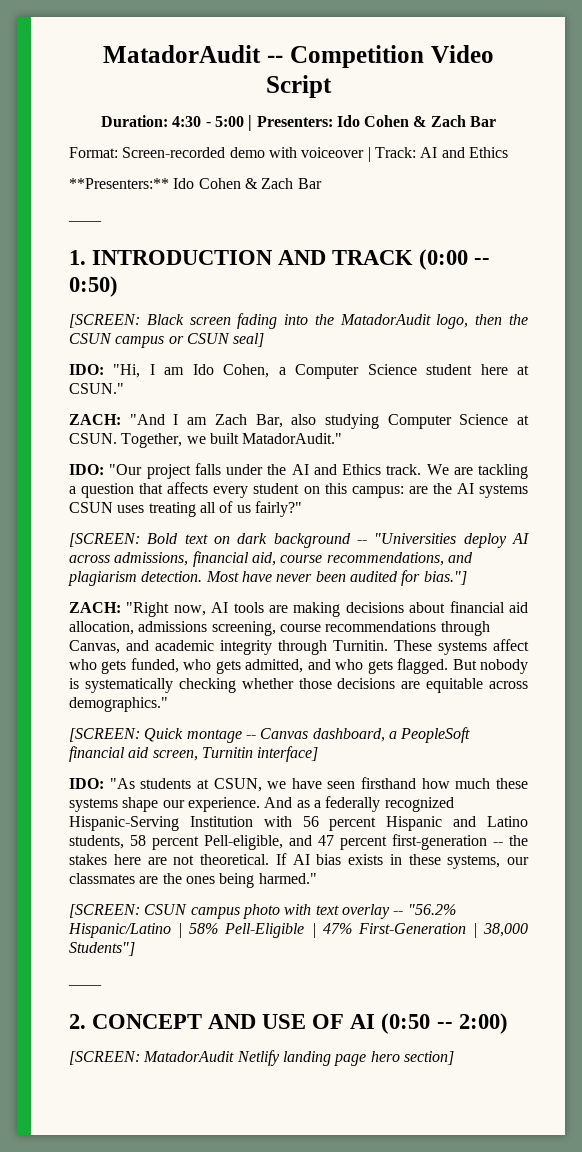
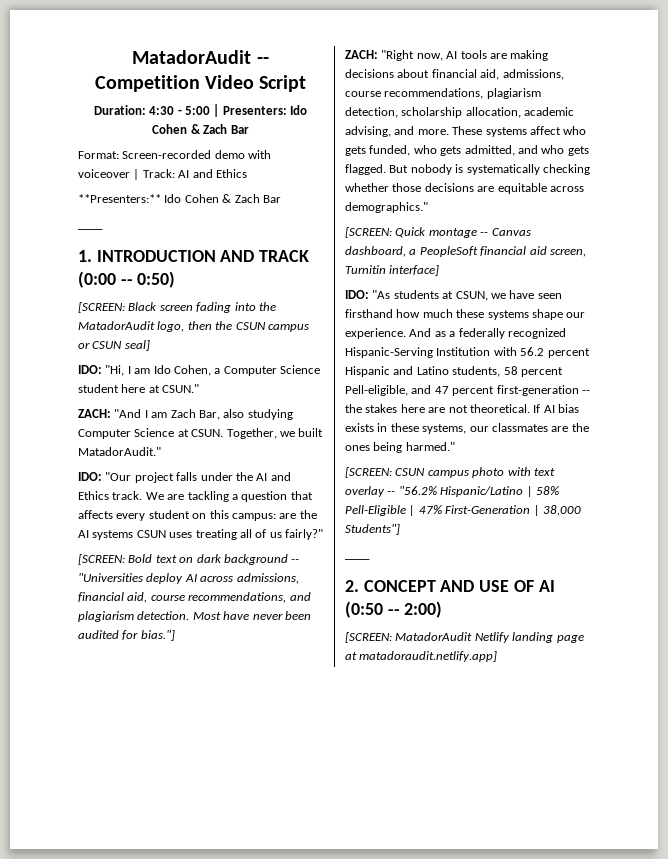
- ZACH: "Right now, AI tools are making decisions about financial aid allocation, admissions screening, course recommendations through Canvas, and academic integrity through Turnitin.
+ ZACH: "Right now, AI tools are making decisions about financial aid, admissions, course recommendations, plagiarism detection, scholarship allocation, academic advising, and more.
- And as a federally recognized Hispanic-Serving Institution with 56 percent Hispanic and Latino students, 58 percent Pell-eligible, and 47 percent first-generation -- the stakes here are not theoretical.
+ And as a federally recognized Hispanic-Serving Institution with 56.2 percent Hispanic and Latino students, 58 percent Pell-eligible, and 47 percent first-generation -- the stakes here are not theoretical.
- [SCREEN: MatadorAudit Netlify landing page hero section]
+ [SCREEN: MatadorAudit Netlify landing page at matadoraudit.netlify.app]

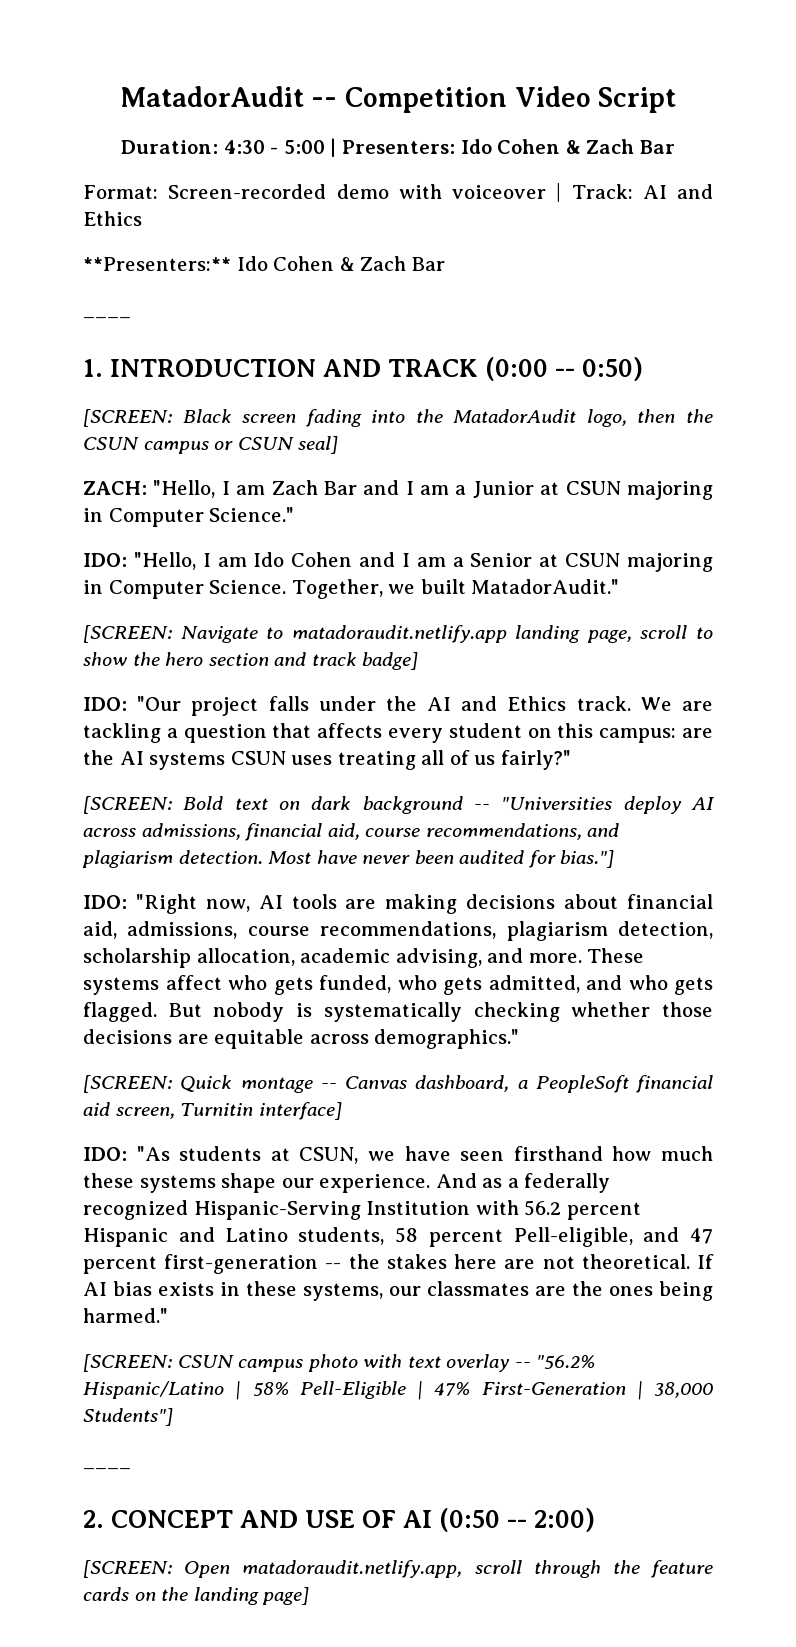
- IDO: "Hi, I am Ido Cohen, a Computer Science student here at CSUN."
- ZACH: "And I am Zach Bar, also studying Computer Science at CSUN. Together, we built MatadorAudit."
+ ZACH: "Hello, I am Zach Bar and I am a Junior at CSUN majoring in Computer Science."
+ IDO: "Hello, I am Ido Cohen and I am a Senior at CSUN majoring in Computer Science. Together, we built MatadorAudit."
+ [SCREEN: Navigate to matadoraudit.netlify.app landing page, scroll to show the hero section and track badge]
- ZACH: "Right now, AI tools are making decisions about financial aid, admissions, course recommendations, plagiarism detection, scholarship allocation, academic advising, and more.
+ IDO: "Right now, AI tools are making decisions about financial aid, admissions, course recommendations, plagiarism detection, scholarship allocation, academic advising, and more.
- [SCREEN: MatadorAudit Netlify landing page at matadoraudit.netlify.app]
+ [SCREEN: Open matadoraudit.netlify.app, scroll through the feature cards on the landing page]

